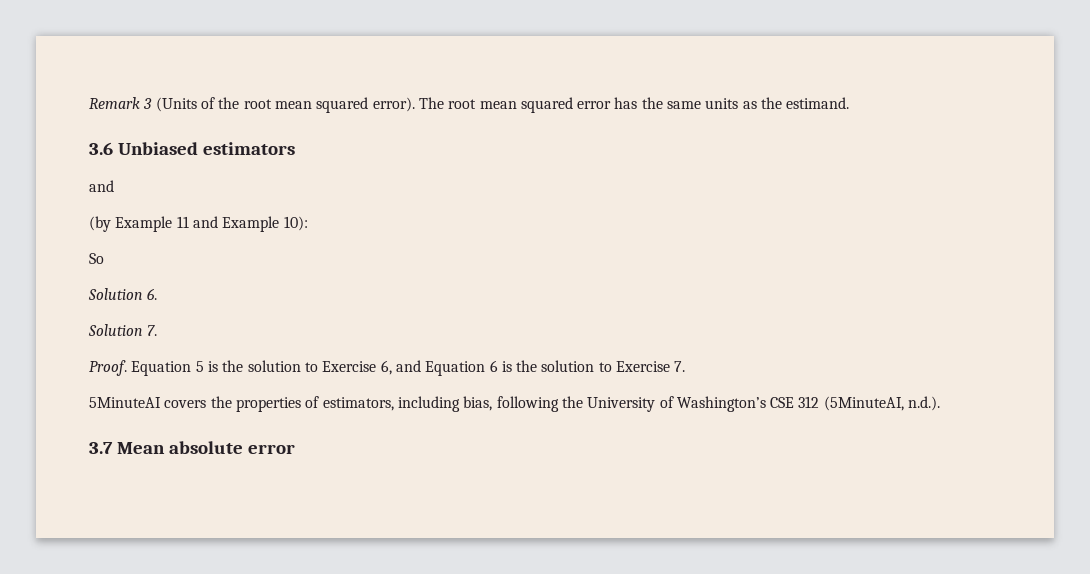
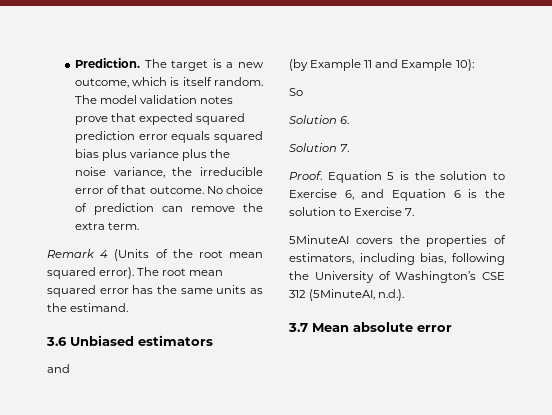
- Remark 3 (Units of the root mean squared error).
+ Prediction. The target is a new outcome, which is itself random. The model validation notes prove that expected squared prediction error equals squared bias plus variance plus the noise variance, the irreducible error of that outcome. No choice of prediction can remove the extra term.
+ Remark 4 (Units of the root mean squared error).

